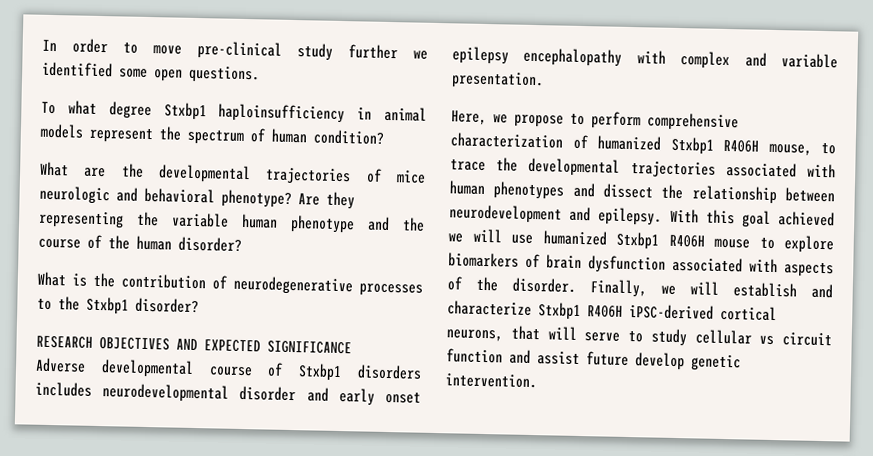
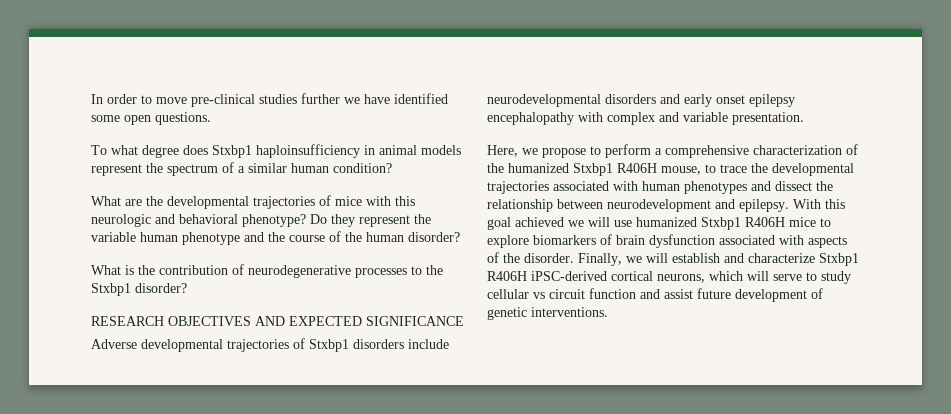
- In order to move pre-clinical study further we identified some open questions.
+ In order to move pre-clinical studies further we have identified some open questions.
- To what degree Stxbp1 haploinsufficiency in animal models represent the spectrum of human condition?
+ To what degree does Stxbp1 haploinsufficiency in animal models represent the spectrum of a similar human condition?
- What are the developmental trajectories of mice neurologic and behavioral phenotype?
+ What are the developmental trajectories of mice with this neurologic and behavioral phenotype?
- Are they representing the variable human phenotype and the course of the human disorder?
+ Do they represent the variable human phenotype and the course of the human disorder?
- Adverse developmental course of Stxbp1 disorders includes neurodevelopmental disorder and early onset epilepsy encephalopathy with complex and variable presentation.
+ Adverse developmental trajectories of Stxbp1 disorders include neurodevelopmental disorders and early onset epilepsy encephalopathy with complex and variable presentation.
- Here, we propose to perform comprehensive characterization of humanized Stxbp1 R406H mouse, to trace the developmental trajectories associated with human phenotypes and dissect the relationship between neurodevelopment and epilepsy.
+ Here, we propose to perform a comprehensive characterization of the humanized Stxbp1 R406H mouse, to trace the developmental trajectories associated with human phenotypes and dissect the relationship between neurodevelopment and epilepsy.
- With this goal achieved we will use humanized Stxbp1 R406H mouse to explore biomarkers of brain dysfunction associated with aspects of the disorder.
+ With this goal achieved we will use humanized Stxbp1 R406H mice to explore biomarkers of brain dysfunction associated with aspects of the disorder.
- Finally, we will establish and characterize Stxbp1 R406H iPSC-derived cortical neurons, that will serve to study cellular vs circuit function and assist future develop genetic intervention.
+ Finally, we will establish and characterize Stxbp1 R406H iPSC-derived cortical neurons, which will serve to study cellular vs circuit function and assist future development of genetic interventions.

